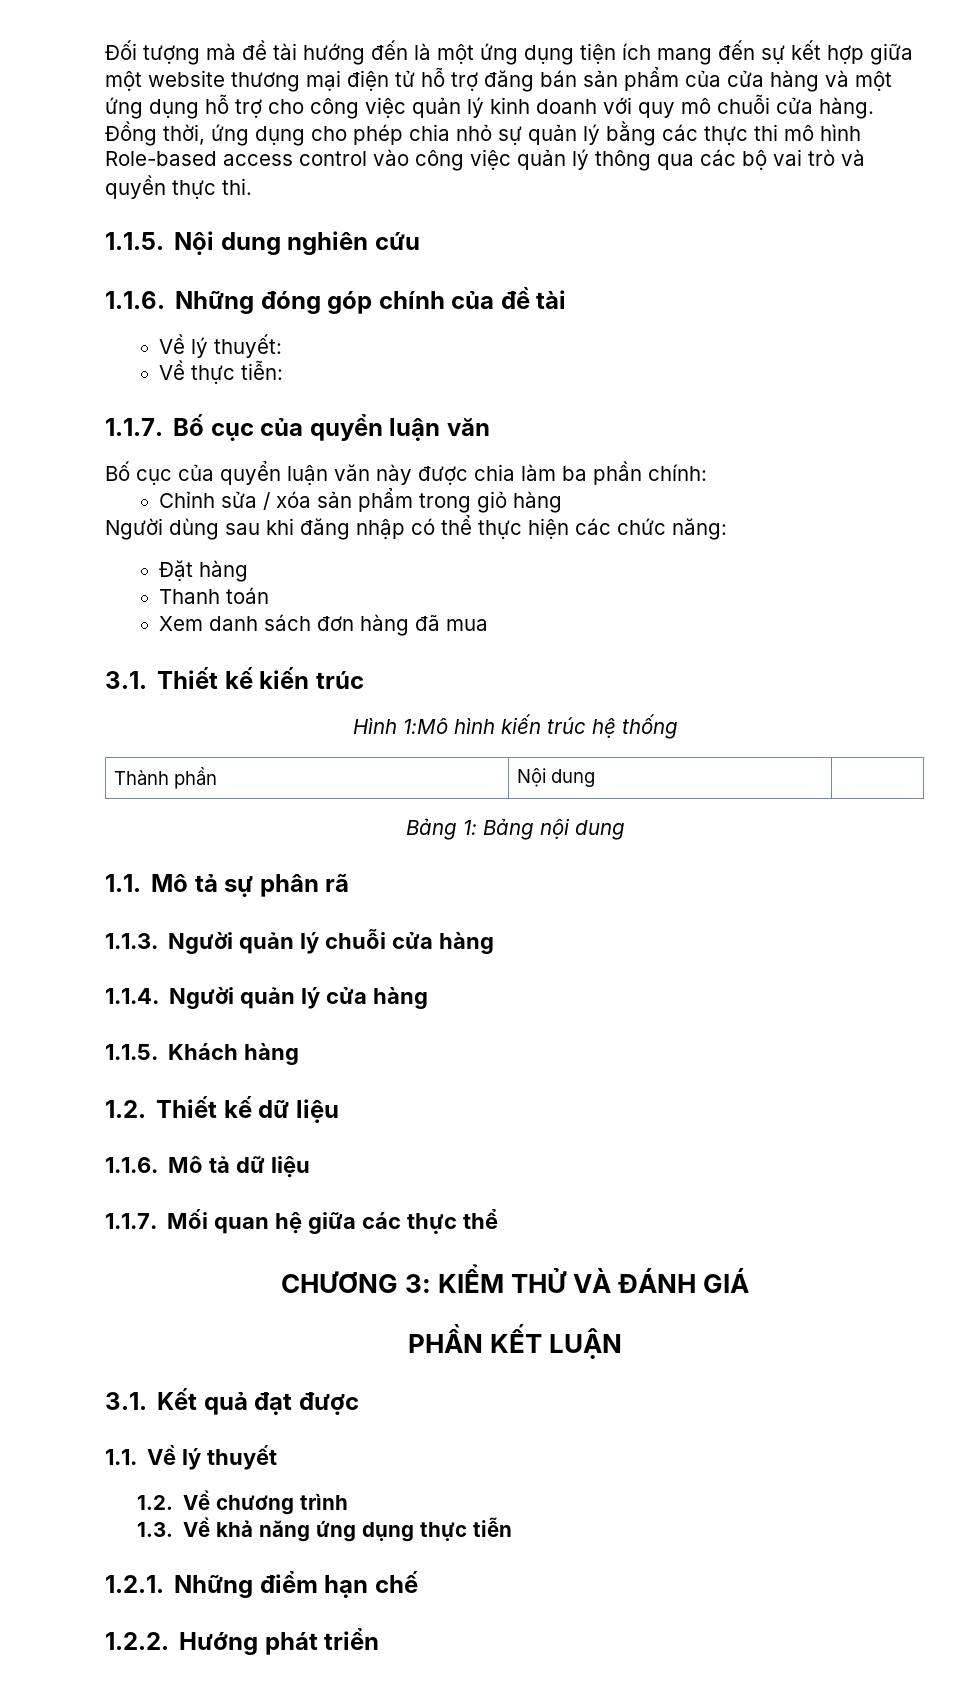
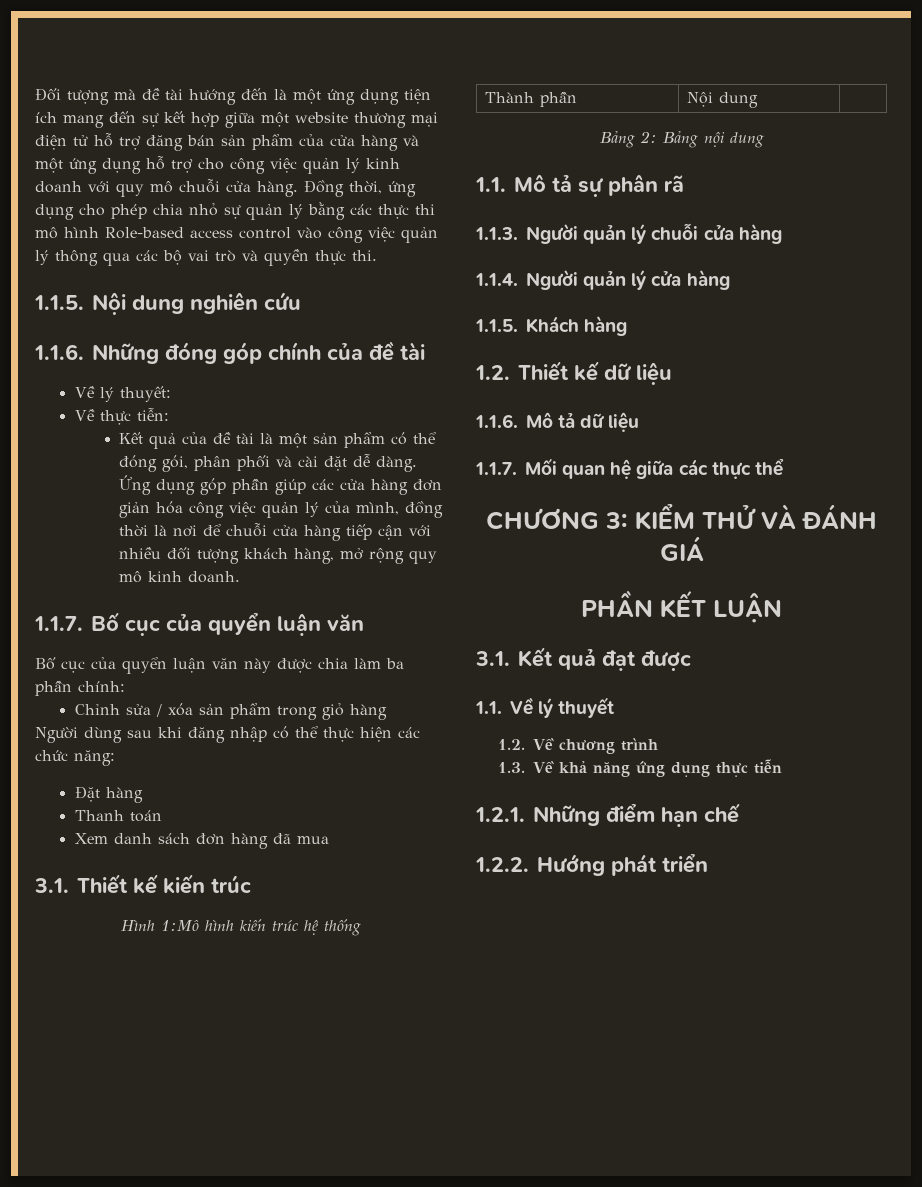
+ Kết quả của đề tài là một sản phẩm có thể đóng gói, phân phối và cài đặt dễ dàng. Ứng dụng góp phần giúp các cửa hàng đơn giản hóa công việc quản lý của mình, đồng thời là nơi để chuỗi cửa hàng tiếp cận với nhiều đối tượng khách hàng, mở rộng quy mô kinh doanh.
- Bảng 1: Bảng nội dung
+ Bảng 2: Bảng nội dung

